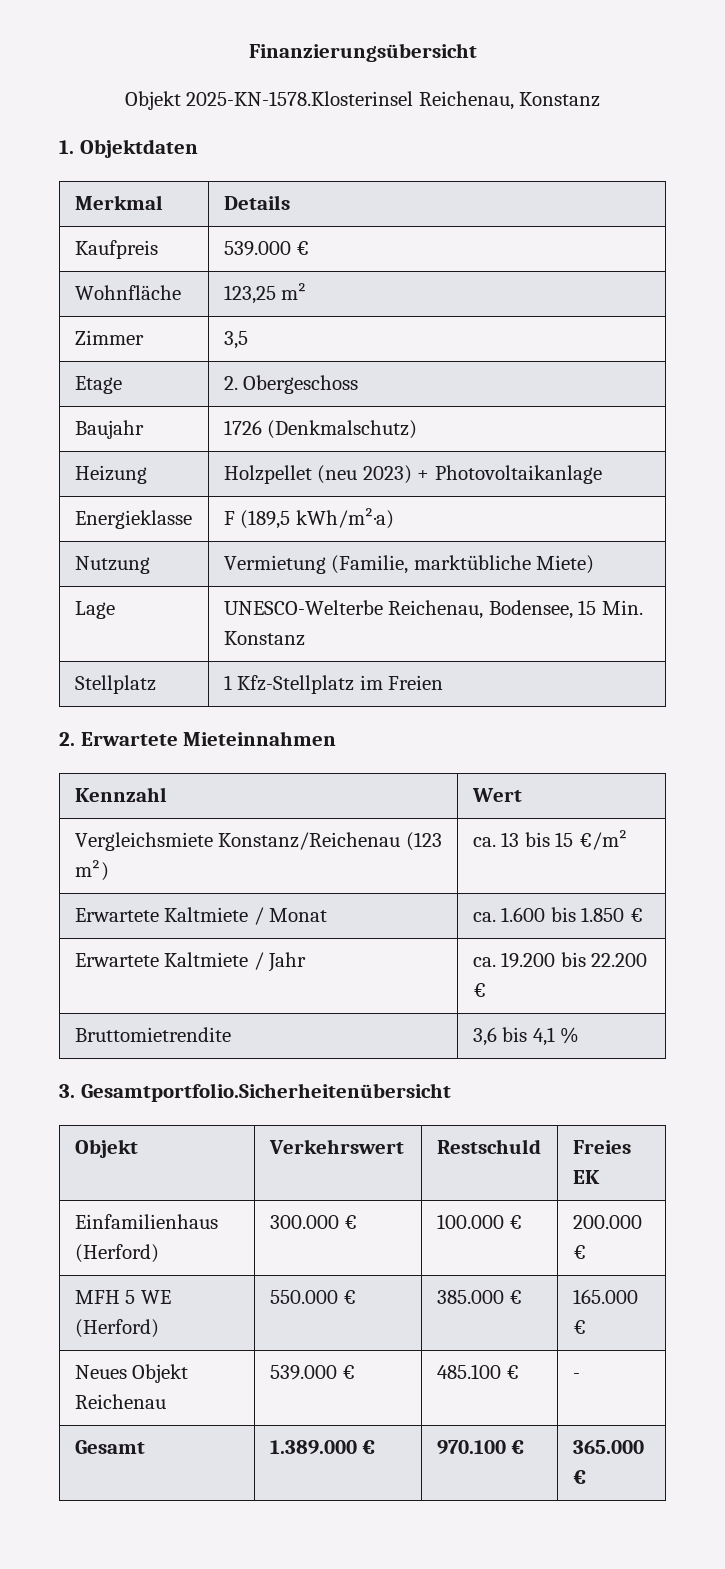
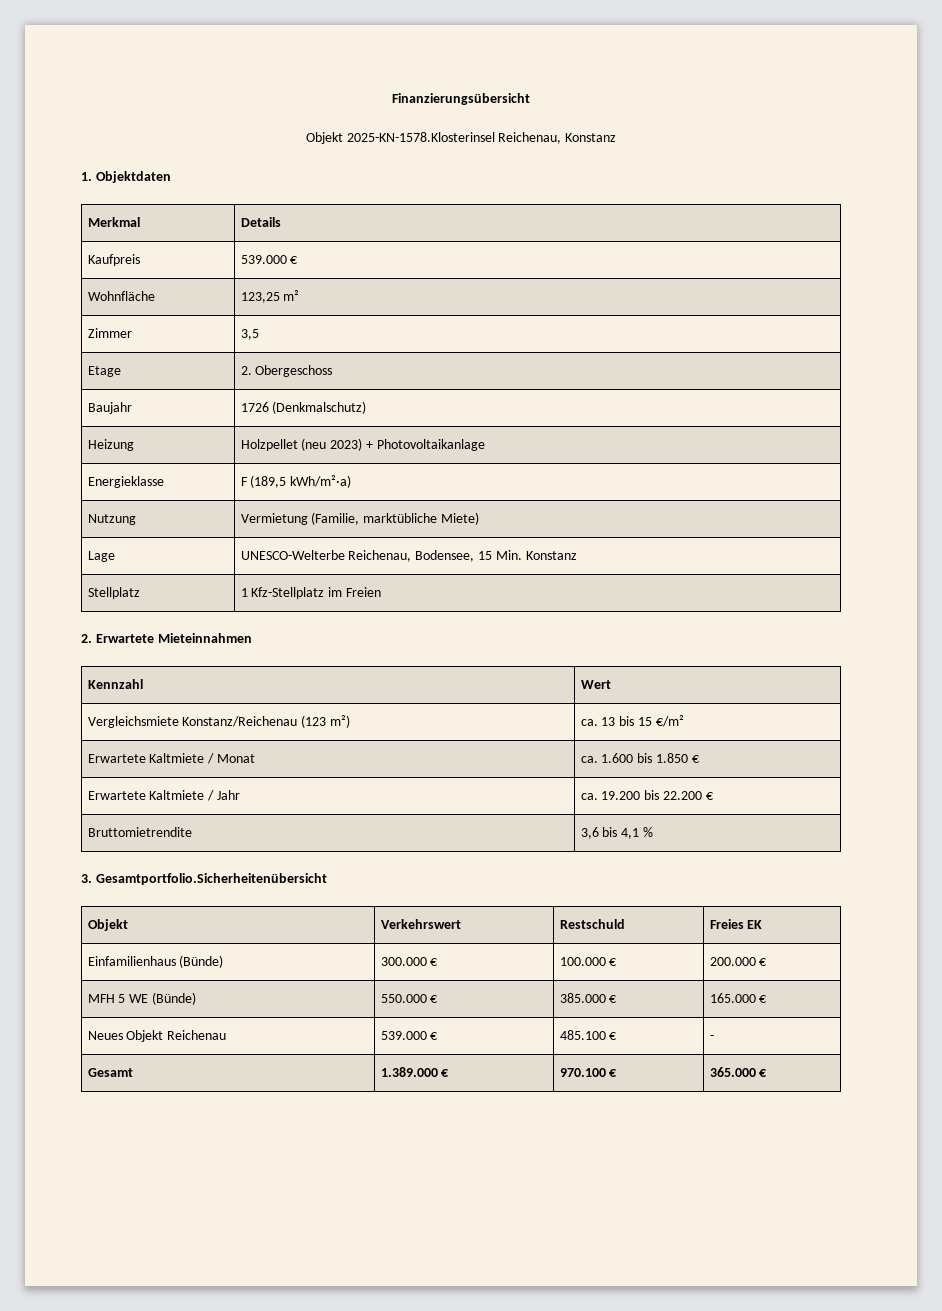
- Einfamilienhaus (Herford) | 300.000 € | 100.000 € | 200.000 €
+ Einfamilienhaus (Bünde) | 300.000 € | 100.000 € | 200.000 €
- MFH 5 WE (Herford) | 550.000 € | 385.000 € | 165.000 €
+ MFH 5 WE (Bünde) | 550.000 € | 385.000 € | 165.000 €

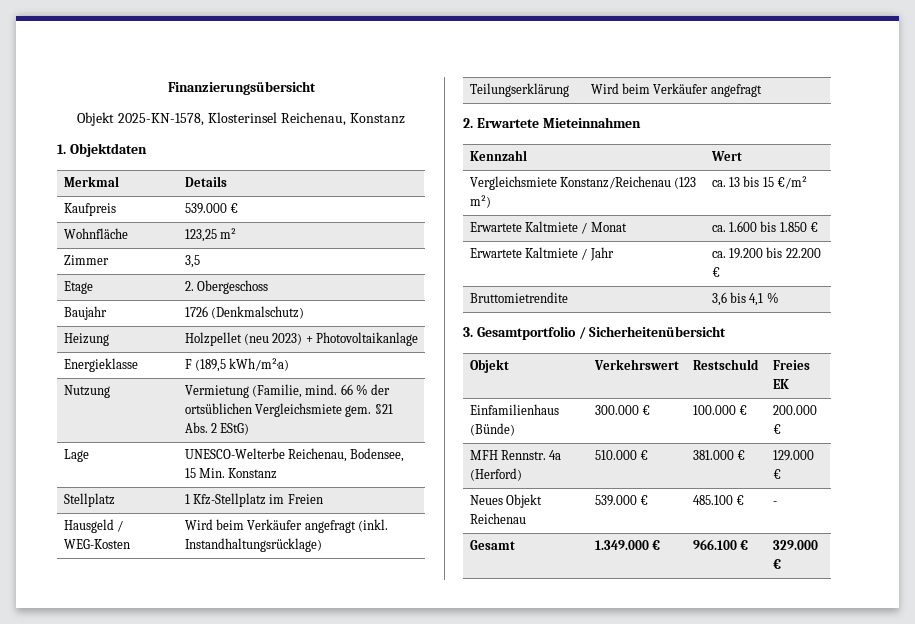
- Objekt 2025-KN-1578.Klosterinsel Reichenau, Konstanz
+ Objekt 2025-KN-1578, Klosterinsel Reichenau, Konstanz
- Nutzung | Vermietung (Familie, marktübliche Miete)
+ Nutzung | Vermietung (Familie, mind. 66 % der ortsüblichen Vergleichsmiete gem. §21 Abs. 2 EStG)
+ Hausgeld / WEG-Kosten | Wird beim Verkäufer angefragt (inkl. Instandhaltungsrücklage)
+ Teilungserklärung | Wird beim Verkäufer angefragt
- 3. Gesamtportfolio.Sicherheitenübersicht
+ 3. Gesamtportfolio / Sicherheitenübersicht
- MFH 5 WE (Bünde) | 550.000 € | 385.000 € | 165.000 €
+ MFH Rennstr. 4a (Herford) | 510.000 € | 381.000 € | 129.000 €
- Gesamt | 1.389.000 € | 970.100 € | 365.000 €
+ Gesamt | 1.349.000 € | 966.100 € | 329.000 €

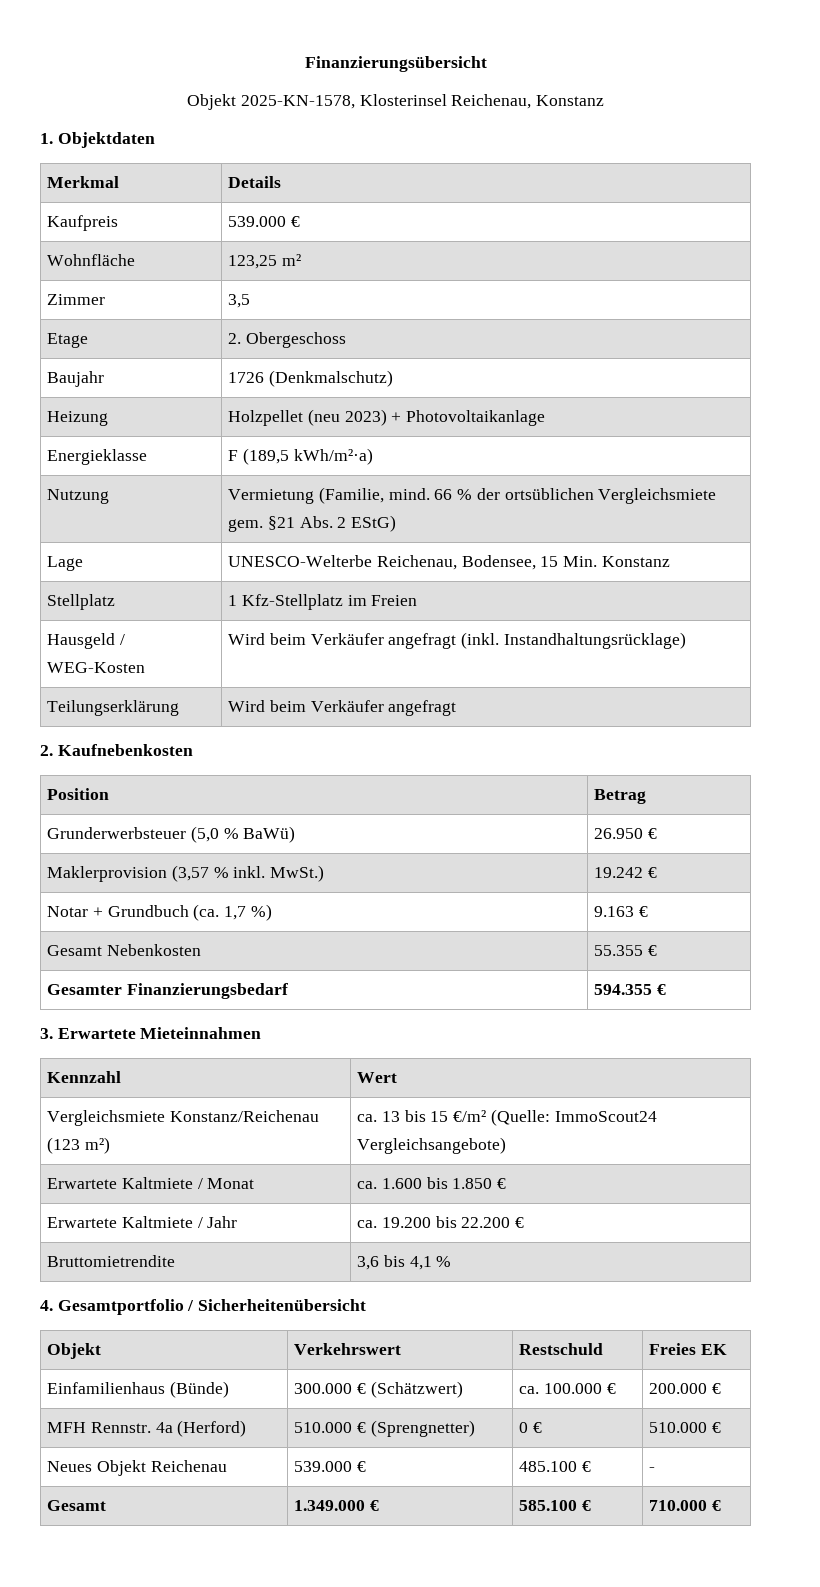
- 2. Erwartete Mieteinnahmen
+ 2. Kaufnebenkosten
+ Position | Betrag
+ Grunderwerbsteuer (5,0 % BaWü) | 26.950 €
+ Maklerprovision (3,57 % inkl. MwSt.) | 19.242 €
+ Notar + Grundbuch (ca. 1,7 %) | 9.163 €
+ Gesamt Nebenkosten | 55.355 €
+ Gesamter Finanzierungsbedarf | 594.355 €
+ 3. Erwartete Mieteinnahmen
- Vergleichsmiete Konstanz/Reichenau (123 m²) | ca. 13 bis 15 €/m²
+ Vergleichsmiete Konstanz/Reichenau (123 m²) | ca. 13 bis 15 €/m² (Quelle: ImmoScout24 Vergleichsangebote)
- 3. Gesamtportfolio / Sicherheitenübersicht
+ 4. Gesamtportfolio / Sicherheitenübersicht
- Einfamilienhaus (Bünde) | 300.000 € | 100.000 € | 200.000 €
+ Einfamilienhaus (Bünde) | 300.000 € (Schätzwert) | ca. 100.000 € | 200.000 €
- MFH Rennstr. 4a (Herford) | 510.000 € | 381.000 € | 129.000 €
+ MFH Rennstr. 4a (Herford) | 510.000 € (Sprengnetter) | 0 € | 510.000 €
- Gesamt | 1.349.000 € | 966.100 € | 329.000 €
+ Gesamt | 1.349.000 € | 585.100 € | 710.000 €

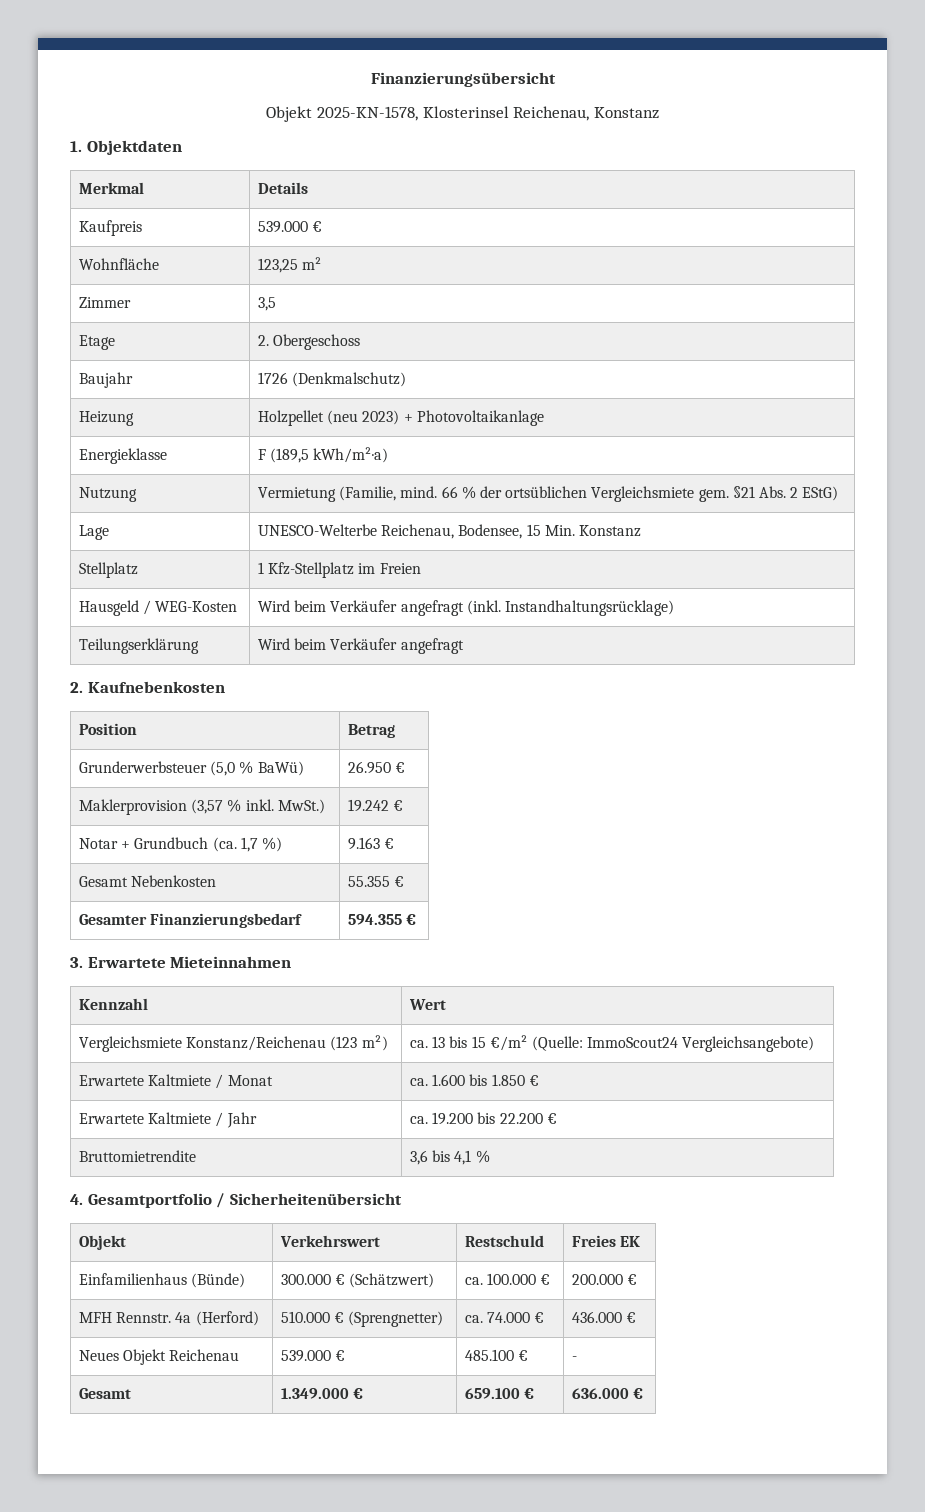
- MFH Rennstr. 4a (Herford) | 510.000 € (Sprengnetter) | 0 € | 510.000 €
+ MFH Rennstr. 4a (Herford) | 510.000 € (Sprengnetter) | ca. 74.000 € | 436.000 €
- Gesamt | 1.349.000 € | 585.100 € | 710.000 €
+ Gesamt | 1.349.000 € | 659.100 € | 636.000 €

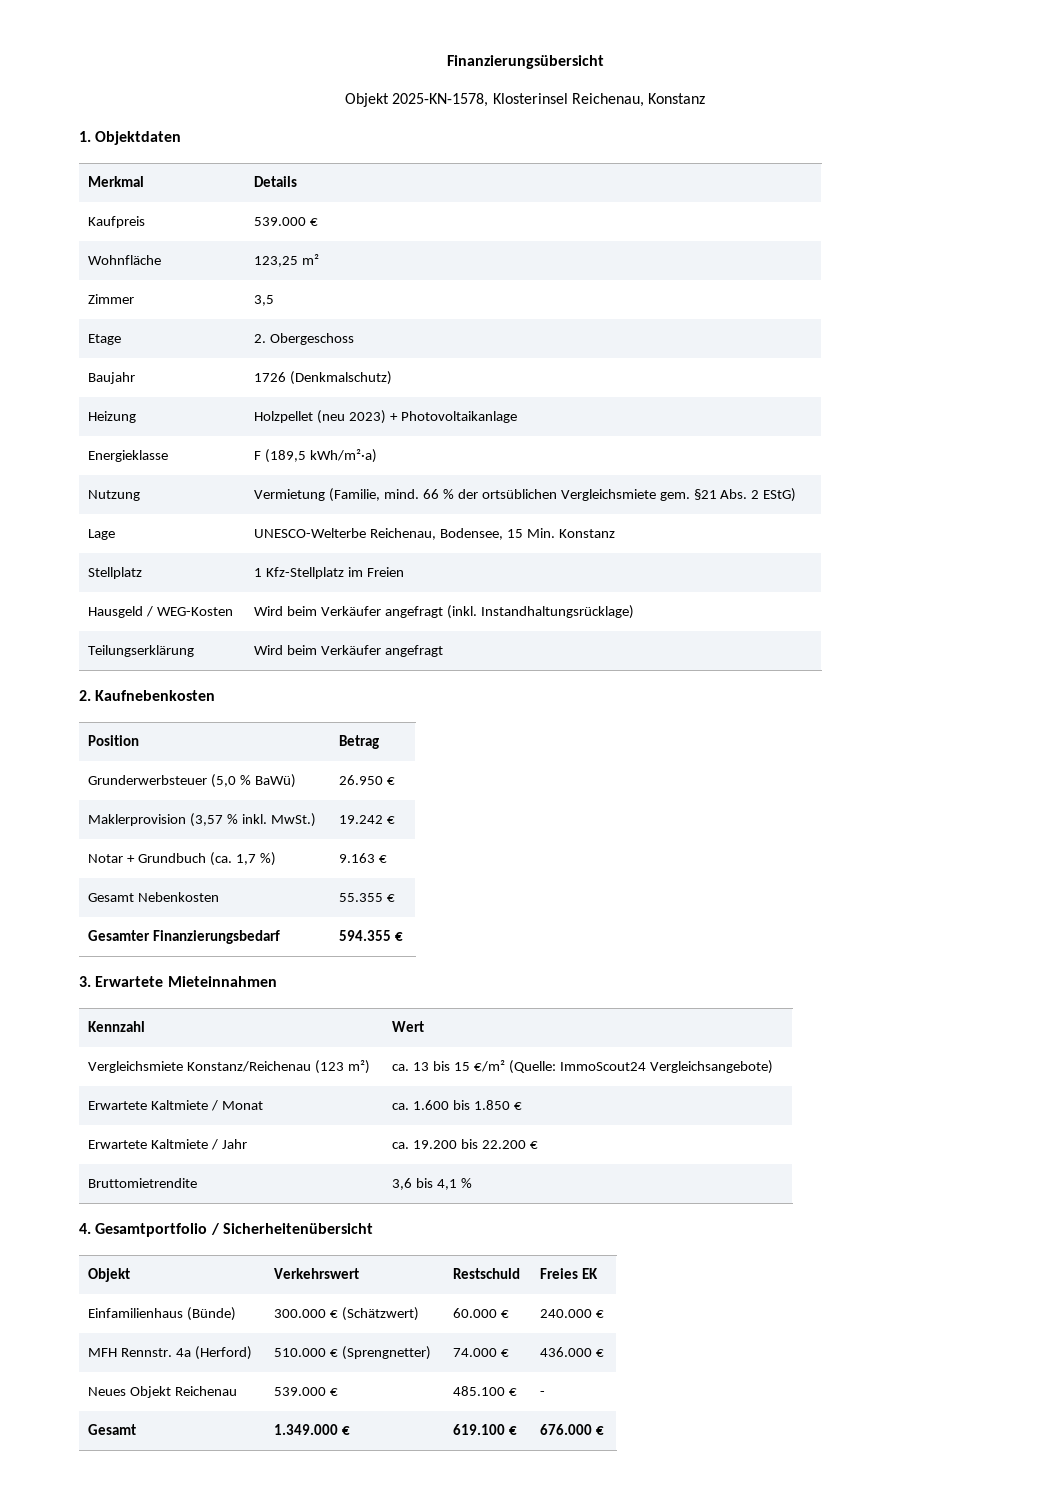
- Einfamilienhaus (Bünde) | 300.000 € (Schätzwert) | ca. 100.000 € | 200.000 €
+ Einfamilienhaus (Bünde) | 300.000 € (Schätzwert) | 60.000 € | 240.000 €
- MFH Rennstr. 4a (Herford) | 510.000 € (Sprengnetter) | ca. 74.000 € | 436.000 €
+ MFH Rennstr. 4a (Herford) | 510.000 € (Sprengnetter) | 74.000 € | 436.000 €
- Gesamt | 1.349.000 € | 659.100 € | 636.000 €
+ Gesamt | 1.349.000 € | 619.100 € | 676.000 €

